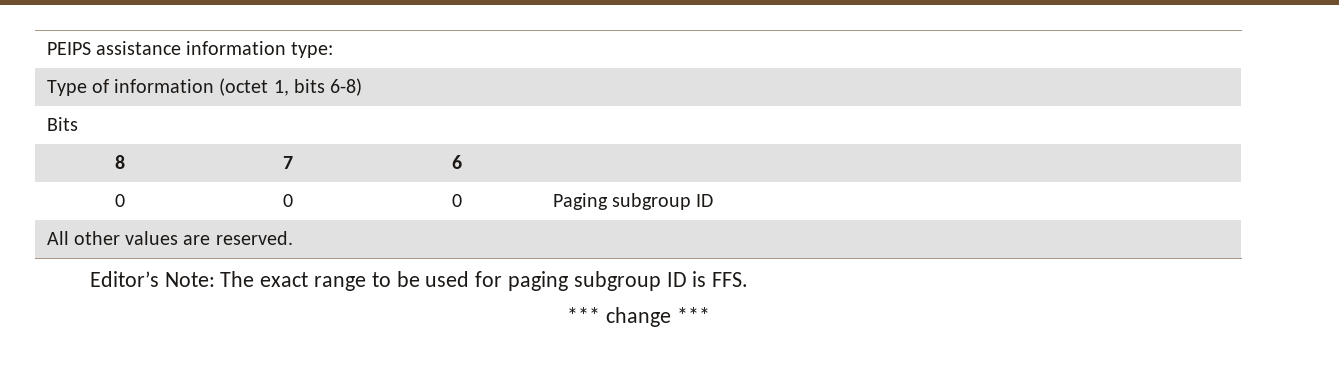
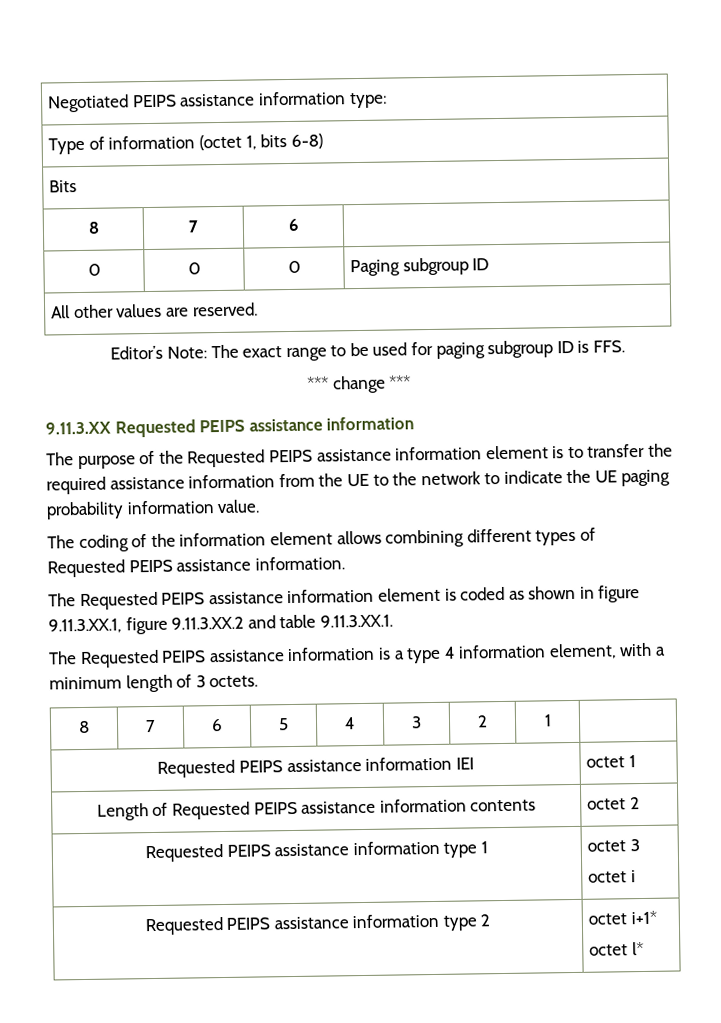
- PEIPS assistance information type:
+ Negotiated PEIPS assistance information type:
+ 9.11.3.XX Requested PEIPS assistance information
+ The purpose of the Requested PEIPS assistance information element is to transfer the required assistance information from the UE to the network to indicate the UE paging probability information value.
+ The coding of the information element allows combining different types of Requested PEIPS assistance information.
+ The Requested PEIPS assistance information element is coded as shown in figure 9.11.3.XX.1, figure 9.11.3.XX.2 and table 9.11.3.XX.1.
+ The Requested PEIPS assistance information is a type 4 information element, with a minimum length of 3 octets.
+ 8 | 7 | 6 | 5 | 4 | 3 | 2 | 1 |
+ Requested PEIPS assistance information IEI | octet 1
+ Length of Requested PEIPS assistance information contents | octet 2
+ Requested PEIPS assistance information type 1 | octet 3
+ octet i
+ Requested PEIPS assistance information type 2 | octet i+1*
+ octet l*

